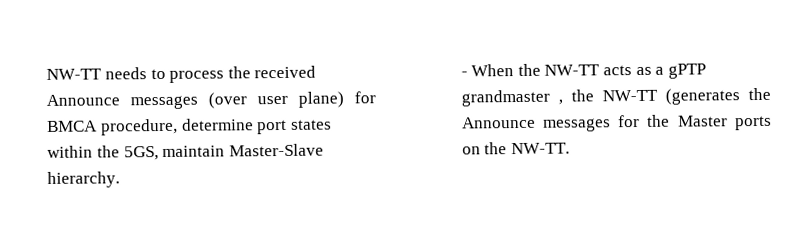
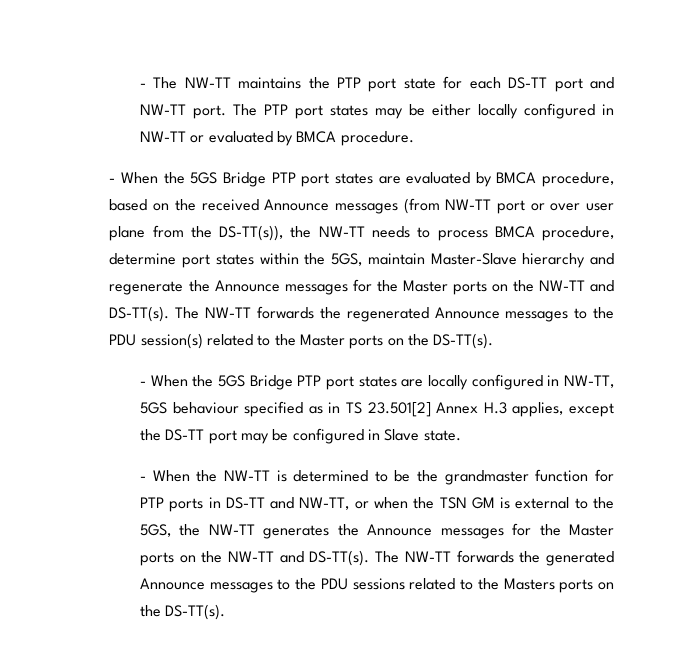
- NW-TT needs to process the received Announce messages (over user plane) for BMCA procedure, determine port states within the 5GS, maintain Master-Slave hierarchy.
- - When the NW-TT acts as a gPTP grandmaster , the NW-TT (generates the Announce messages for the Master ports on the NW-TT.
+ - The NW-TT maintains the PTP port state for each DS-TT port and NW-TT port. The PTP port states may be either locally configured in NW-TT or evaluated by BMCA procedure.
+ - When the 5GS Bridge PTP port states are evaluated by BMCA procedure, based on the received Announce messages (from NW-TT port or over user plane from the DS-TT(s)), the NW-TT needs to process BMCA procedure, determine port states within the 5GS, maintain Master-Slave hierarchy and regenerate the Announce messages for the Master ports on the NW-TT and DS-TT(s). The NW-TT forwards the regenerated Announce messages to the PDU session(s) related to the Master ports on the DS-TT(s).
+ - When the 5GS Bridge PTP port states are locally configured in NW-TT, 5GS behaviour specified as in TS 23.501[2] Annex H.3 applies, except the DS-TT port may be configured in Slave state.
+ - When the NW-TT is determined to be the grandmaster function for PTP ports in DS-TT and NW-TT, or when the TSN GM is external to the 5GS, the NW-TT generates the Announce messages for the Master ports on the NW-TT and DS-TT(s). The NW-TT forwards the generated Announce messages to the PDU sessions related to the Masters ports on the DS-TT(s).

